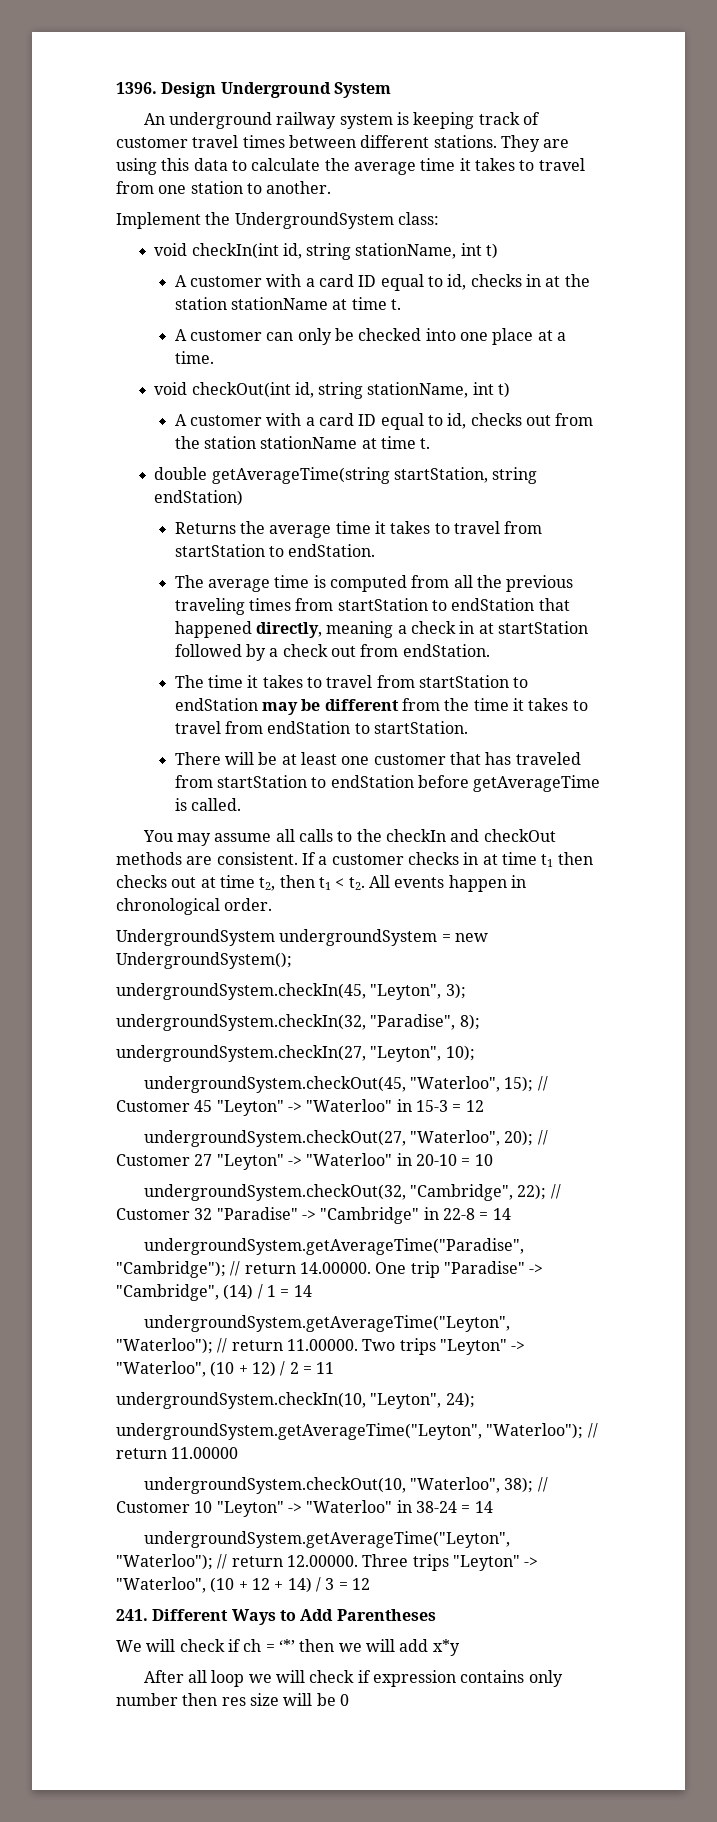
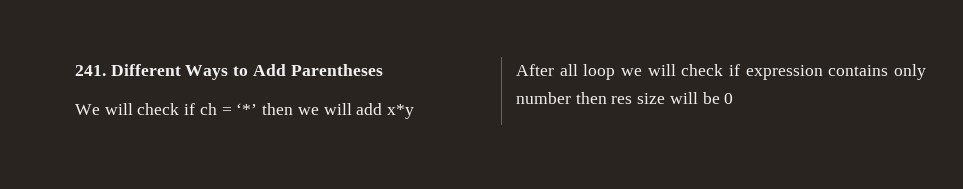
- 1396. Design Underground System
- An underground railway system is keeping track of customer travel times between different stations. They are using this data to calculate the average time it takes to travel from one station to another.
- Implement the UndergroundSystem class:
- void checkIn(int id, string stationName, int t)
- A customer with a card ID equal to id, checks in at the station stationName at time t.
- A customer can only be checked into one place at a time.
- void checkOut(int id, string stationName, int t)
- A customer with a card ID equal to id, checks out from the station stationName at time t.
- double getAverageTime(string startStation, string endStation)
- Returns the average time it takes to travel from startStation to endStation.
- The average time is computed from all the previous traveling times from startStation to endStation that happened directly, meaning a check in at startStation followed by a check out from endStation.
- The time it takes to travel from startStation to endStation may be different from the time it takes to travel from endStation to startStation.
- There will be at least one customer that has traveled from startStation to endStation before getAverageTime is called.
- You may assume all calls to the checkIn and checkOut methods are consistent. If a customer checks in at time t1 then checks out at time t2, then t1 < t2. All events happen in chronological order.
- UndergroundSystem undergroundSystem = new UndergroundSystem();
- undergroundSystem.checkIn(45, "Leyton", 3);
- undergroundSystem.checkIn(32, "Paradise", 8);
- undergroundSystem.checkIn(27, "Leyton", 10);
- undergroundSystem.checkOut(45, "Waterloo", 15); // Customer 45 "Leyton" -> "Waterloo" in 15-3 = 12
- undergroundSystem.checkOut(27, "Waterloo", 20); // Customer 27 "Leyton" -> "Waterloo" in 20-10 = 10
- undergroundSystem.checkOut(32, "Cambridge", 22); // Customer 32 "Paradise" -> "Cambridge" in 22-8 = 14
- undergroundSystem.getAverageTime("Paradise", "Cambridge"); // return 14.00000. One trip "Paradise" -> "Cambridge", (14) / 1 = 14
- undergroundSystem.getAverageTime("Leyton", "Waterloo"); // return 11.00000. Two trips "Leyton" -> "Waterloo", (10 + 12) / 2 = 11
- undergroundSystem.checkIn(10, "Leyton", 24);
- undergroundSystem.getAverageTime("Leyton", "Waterloo"); // return 11.00000
- undergroundSystem.checkOut(10, "Waterloo", 38); // Customer 10 "Leyton" -> "Waterloo" in 38-24 = 14
- undergroundSystem.getAverageTime("Leyton", "Waterloo"); // return 12.00000. Three trips "Leyton" -> "Waterloo", (10 + 12 + 14) / 3 = 12

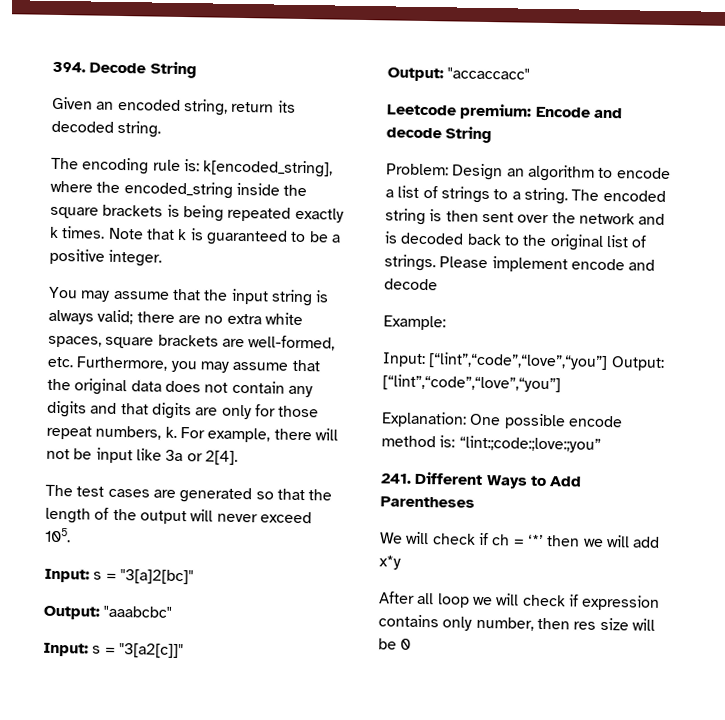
+ 394. Decode String
+ Given an encoded string, return its decoded string.
+ The encoding rule is: k[encoded_string], where the encoded_string inside the square brackets is being repeated exactly k times. Note that k is guaranteed to be a positive integer.
+ You may assume that the input string is always valid; there are no extra white spaces, square brackets are well-formed, etc. Furthermore, you may assume that the original data does not contain any digits and that digits are only for those repeat numbers, k. For example, there will not be input like 3a or 2[4].
+ The test cases are generated so that the length of the output will never exceed 105.
+ Input: s = "3[a]2[bc]"
+ Output: "aaabcbc"
+ Input: s = "3[a2[c]]"
+ Output: "accaccacc"
+ Leetcode premium: Encode and decode String
+ Problem: Design an algorithm to encode a list of strings to a string. The encoded string is then sent over the network and is decoded back to the original list of strings. Please implement encode and decode
+ Example:
+ Input: [“lint”,“code”,“love”,“you”] Output: [“lint”,“code”,“love”,“you”]
+ Explanation: One possible encode method is: “lint:;code:;love:;you”
- After all loop we will check if expression contains only number then res size will be 0
+ After all loop we will check if expression contains only number, then res size will be 0

